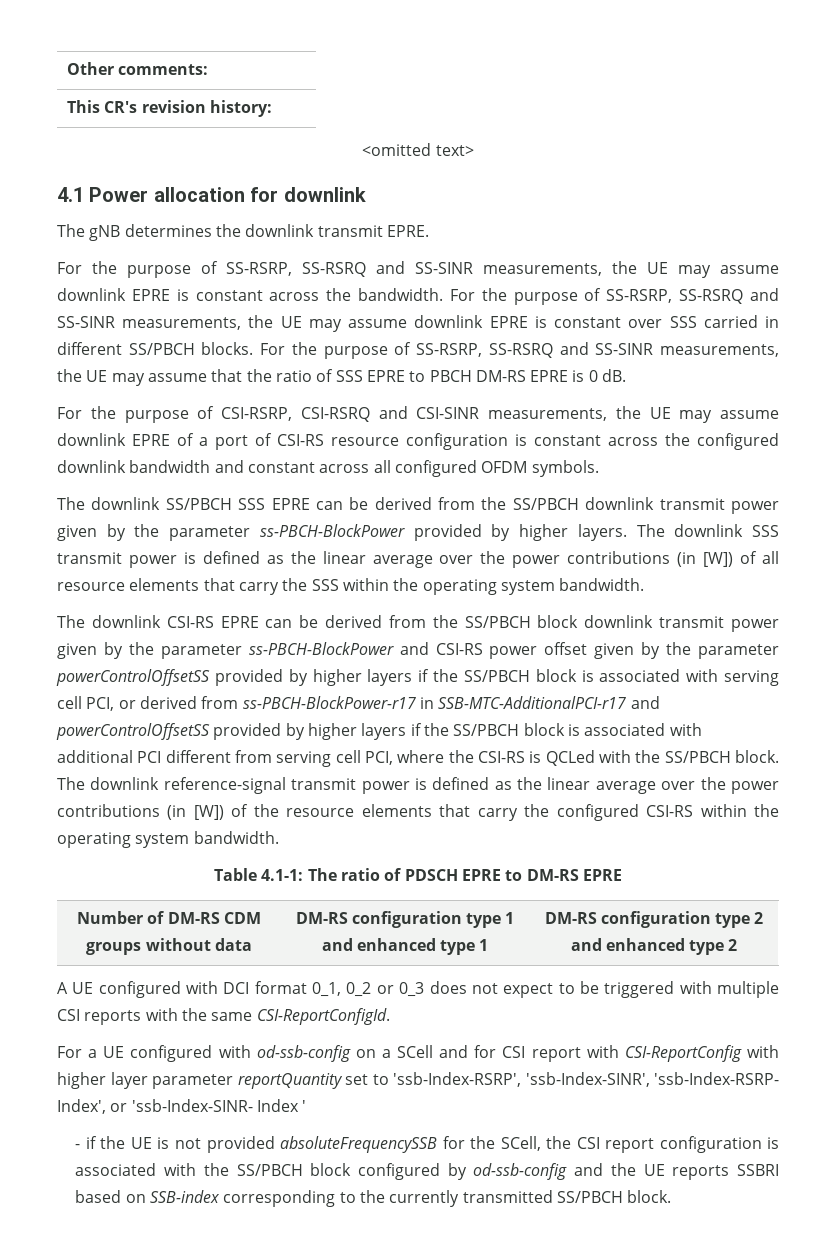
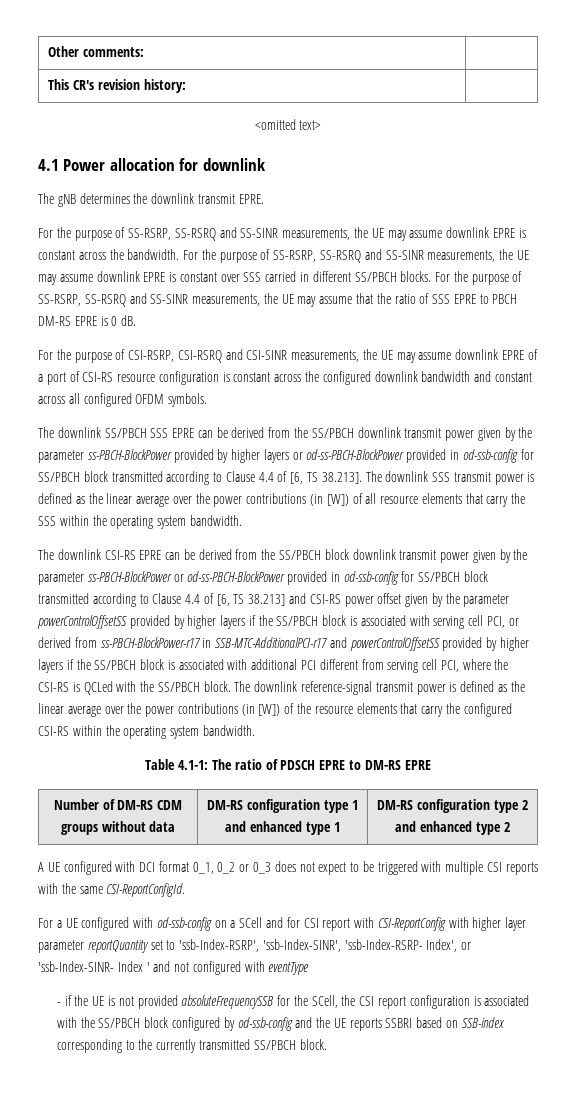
- The downlink SS/PBCH SSS EPRE can be derived from the SS/PBCH downlink transmit power given by the parameter ss-PBCH-BlockPower provided by higher layers. The downlink SSS transmit power is defined as the linear average over the power contributions (in [W]) of all resource elements that carry the SSS within the operating system bandwidth.
+ The downlink SS/PBCH SSS EPRE can be derived from the SS/PBCH downlink transmit power given by the parameter ss-PBCH-BlockPower provided by higher layers or od-ss-PBCH-BlockPower provided in od-ssb-config for SS/PBCH block transmitted according to Clause 4.4 of [6, TS 38.213]. The downlink SSS transmit power is defined as the linear average over the power contributions (in [W]) of all resource elements that carry the SSS within the operating system bandwidth.
- The downlink CSI-RS EPRE can be derived from the SS/PBCH block downlink transmit power given by the parameter ss-PBCH-BlockPower and CSI-RS power offset given by the parameter powerControlOffsetSS provided by higher layers if the SS/PBCH block is associated with serving cell PCI, or derived from ss-PBCH-BlockPower-r17 in SSB-MTC-AdditionalPCI-r17 and powerControlOffsetSS provided by higher layers if the SS/PBCH block is associated with additional PCI different from serving cell PCI, where the CSI-RS is QCLed with the SS/PBCH block.
+ The downlink CSI-RS EPRE can be derived from the SS/PBCH block downlink transmit power given by the parameter ss-PBCH-BlockPower or od-ss-PBCH-BlockPower provided in od-ssb-config for SS/PBCH block transmitted according to Clause 4.4 of [6, TS 38.213] and CSI-RS power offset given by the parameter powerControlOffsetSS provided by higher layers if the SS/PBCH block is associated with serving cell PCI, or derived from ss-PBCH-BlockPower-r17 in SSB-MTC-AdditionalPCI-r17 and powerControlOffsetSS provided by higher layers if the SS/PBCH block is associated with additional PCI different from serving cell PCI, where the CSI-RS is QCLed with the SS/PBCH block.
- For a UE configured with od-ssb-config on a SCell and for CSI report with CSI-ReportConfig with higher layer parameter reportQuantity set to 'ssb-Index-RSRP', 'ssb-Index-SINR', 'ssb-Index-RSRP- Index', or 'ssb-Index-SINR- Index '
+ For a UE configured with od-ssb-config on a SCell and for CSI report with CSI-ReportConfig with higher layer parameter reportQuantity set to 'ssb-Index-RSRP', 'ssb-Index-SINR', 'ssb-Index-RSRP- Index', or 'ssb-Index-SINR- Index ' and not configured with eventType

